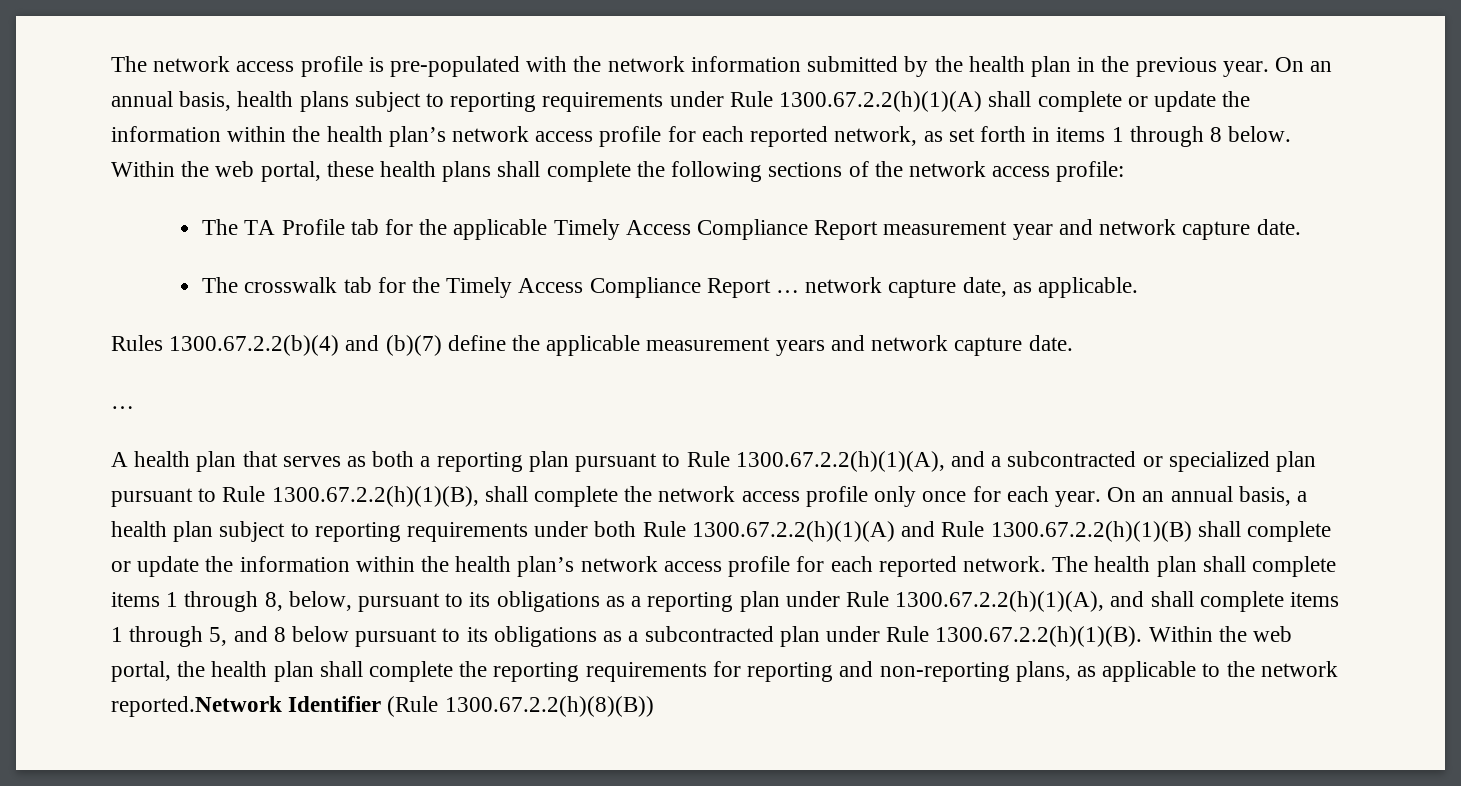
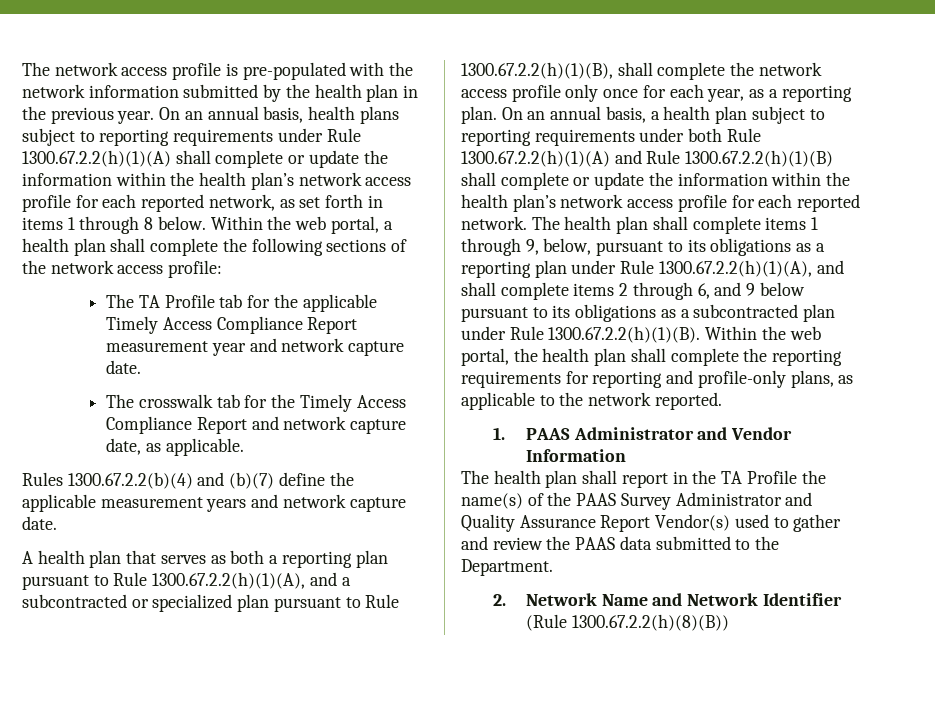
- Within the web portal, these health plans shall complete the following sections of the network access profile:
+ Within the web portal, a health plan shall complete the following sections of the network access profile:
- The crosswalk tab for the Timely Access Compliance Report … network capture date, as applicable.
+ The crosswalk tab for the Timely Access Compliance Report and network capture date, as applicable.
  Rules 1300.67.2.2(b)(4) and (b)(7) define the applicable measurement years and network capture date.
- …
- A health plan that serves as both a reporting plan pursuant to Rule 1300.67.2.2(h)(1)(A), and a subcontracted or specialized plan pursuant to Rule 1300.67.2.2(h)(1)(B), shall complete the network access profile only once for each year.
+ A health plan that serves as both a reporting plan pursuant to Rule 1300.67.2.2(h)(1)(A), and a subcontracted or specialized plan pursuant to Rule 1300.67.2.2(h)(1)(B), shall complete the network access profile only once for each year, as a reporting plan.
- The health plan shall complete items 1 through 8, below, pursuant to its obligations as a reporting plan under Rule 1300.67.2.2(h)(1)(A), and shall complete items 1 through 5, and 8 below pursuant to its obligations as a subcontracted plan under Rule 1300.67.2.2(h)(1)(B). Within the web portal, the health plan shall complete the reporting requirements for reporting and non-reporting plans, as applicable to the network reported.Network Identifier (Rule 1300.67.2.2(h)(8)(B))
+ The health plan shall complete items 1 through 9, below, pursuant to its obligations as a reporting plan under Rule 1300.67.2.2(h)(1)(A), and shall complete items 2 through 6, and 9 below pursuant to its obligations as a subcontracted plan under Rule 1300.67.2.2(h)(1)(B). Within the web portal, the health plan shall complete the reporting requirements for reporting and profile-only plans, as applicable to the network reported.
+ 1. PAAS Administrator and Vendor Information
+ The health plan shall report in the TA Profile the name(s) of the PAAS Survey Administrator and Quality Assurance Report Vendor(s) used to gather and review the PAAS data submitted to the Department.
+ 2. Network Name and Network Identifier (Rule 1300.67.2.2(h)(8)(B))

